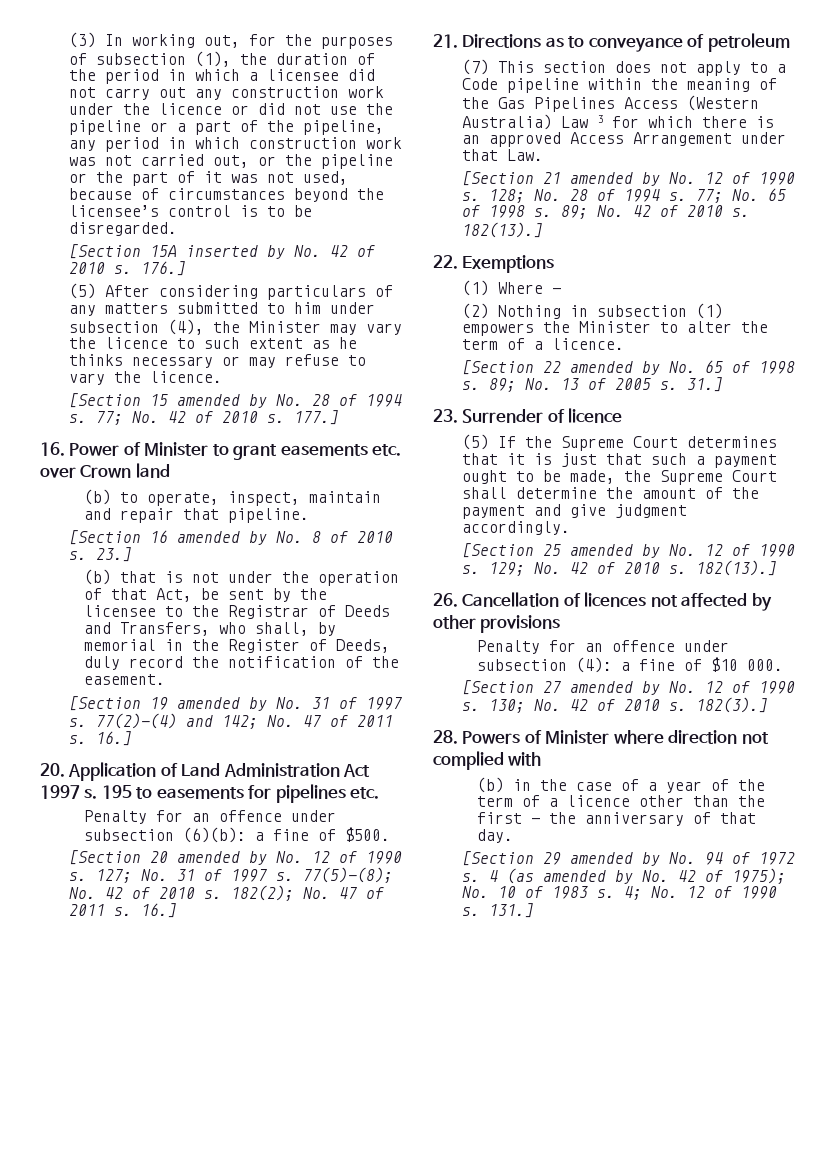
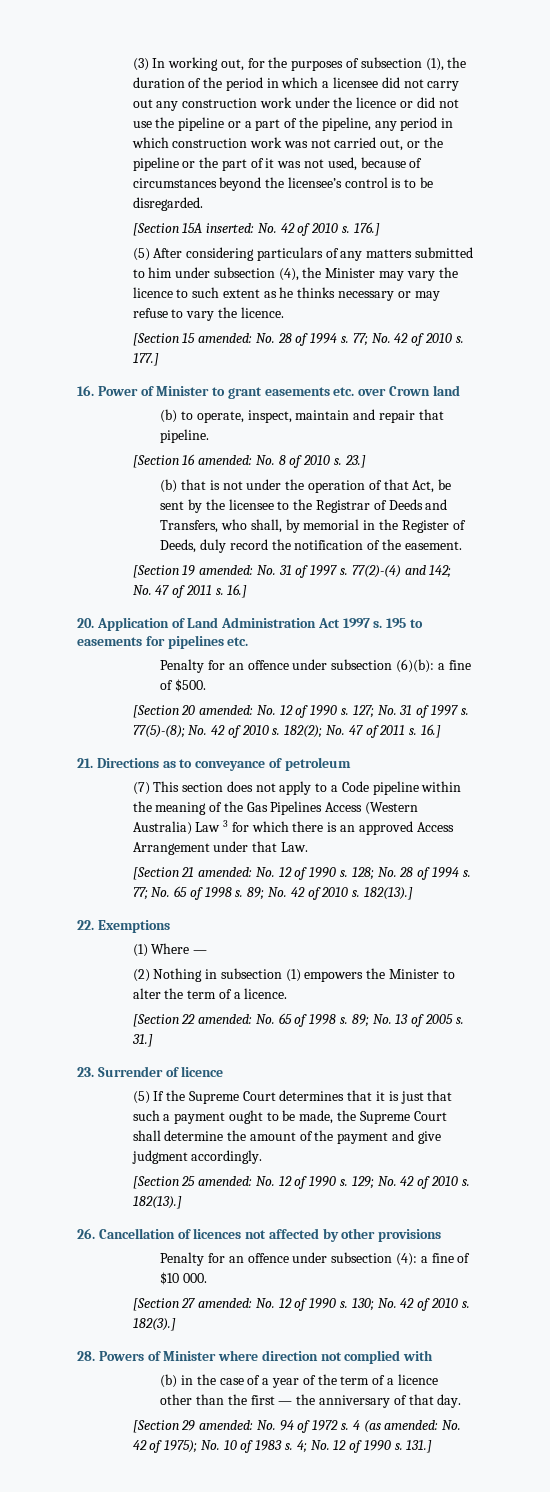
- [Section 15A inserted by No. 42 of 2010 s.
+ [Section 15A inserted: No. 42 of 2010 s.
- [Section 15 amended by No. 28 of 1994 s.
+ [Section 15 amended: No. 28 of 1994 s.
- [Section 16 amended by No. 8 of 2010 s.
+ [Section 16 amended: No. 8 of 2010 s.
- [Section 19 amended by No. 31 of 1997 s.
+ [Section 19 amended: No. 31 of 1997 s.
- [Section 20 amended by No. 12 of 1990 s.
+ [Section 20 amended: No. 12 of 1990 s.
- [Section 21 amended by No. 12 of 1990 s.
+ [Section 21 amended: No. 12 of 1990 s.
- [Section 22 amended by No. 65 of 1998 s.
+ [Section 22 amended: No. 65 of 1998 s.
- [Section 25 amended by No. 12 of 1990 s.
+ [Section 25 amended: No. 12 of 1990 s.
- [Section 27 amended by No. 12 of 1990 s.
+ [Section 27 amended: No. 12 of 1990 s.
- [Section 29 amended by No. 94 of 1972 s.
+ [Section 29 amended: No. 94 of 1972 s.
- 4 (as amended by No. 42 of 1975); No. 10 of 1983 s.
+ 4 (as amended: No. 42 of 1975); No. 10 of 1983 s.

